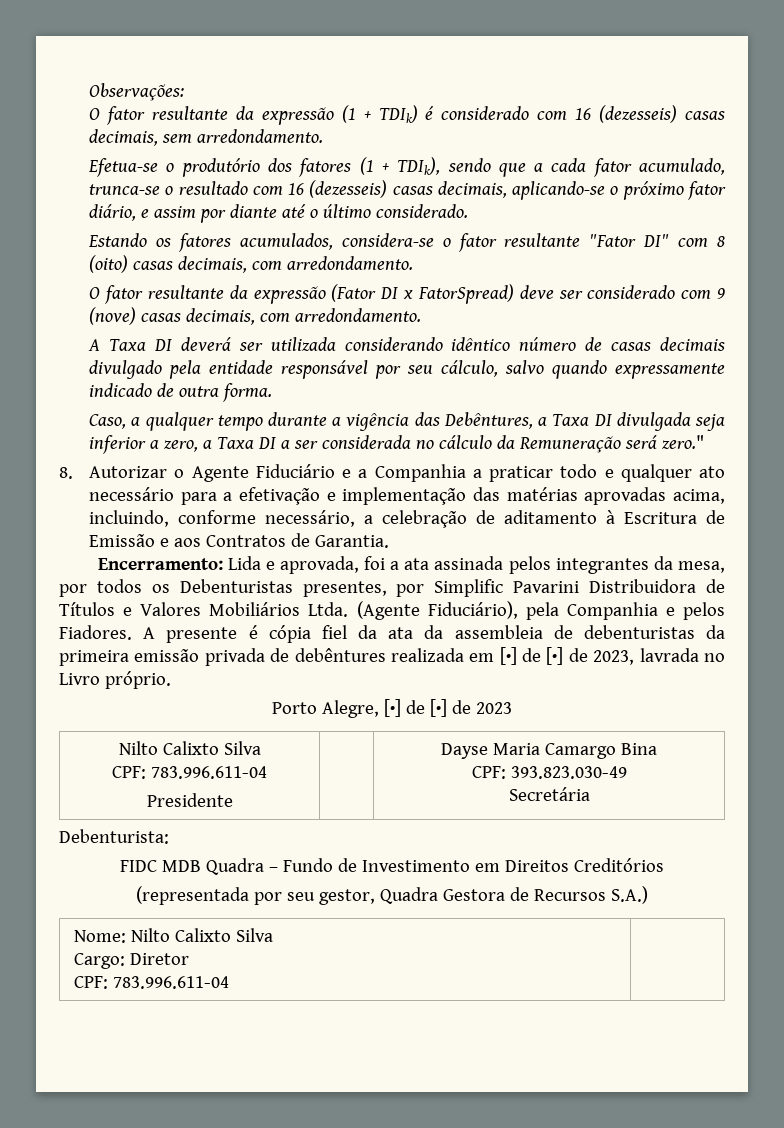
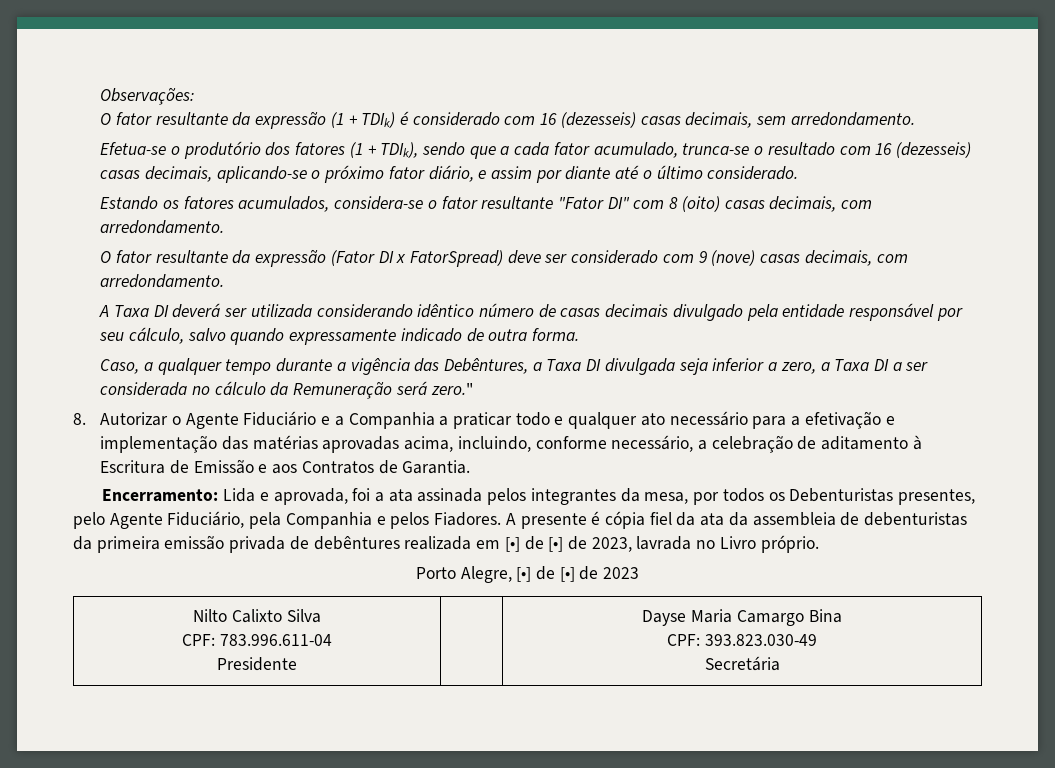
- Encerramento: Lida e aprovada, foi a ata assinada pelos integrantes da mesa, por todos os Debenturistas presentes, por Simplific Pavarini Distribuidora de Títulos e Valores Mobiliários Ltda. (Agente Fiduciário), pela Companhia e pelos Fiadores.
+ Encerramento: Lida e aprovada, foi a ata assinada pelos integrantes da mesa, por todos os Debenturistas presentes, pelo Agente Fiduciário, pela Companhia e pelos Fiadores.
- Debenturista:
- FIDC MDB Quadra – Fundo de Investimento em Direitos Creditórios
- (representada por seu gestor, Quadra Gestora de Recursos S.A.)
- Nome: Nilto Calixto Silva
- Cargo: Diretor
- CPF: 783.996.611-04 |

